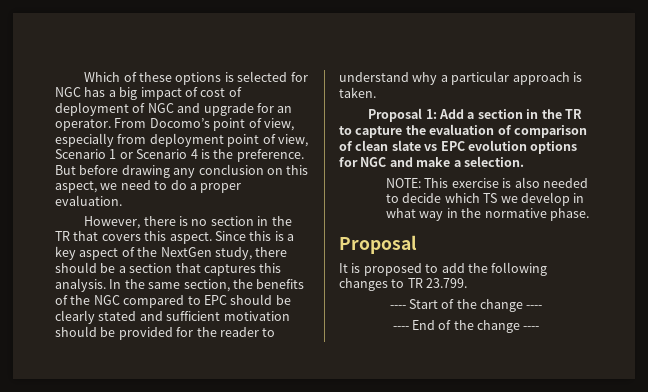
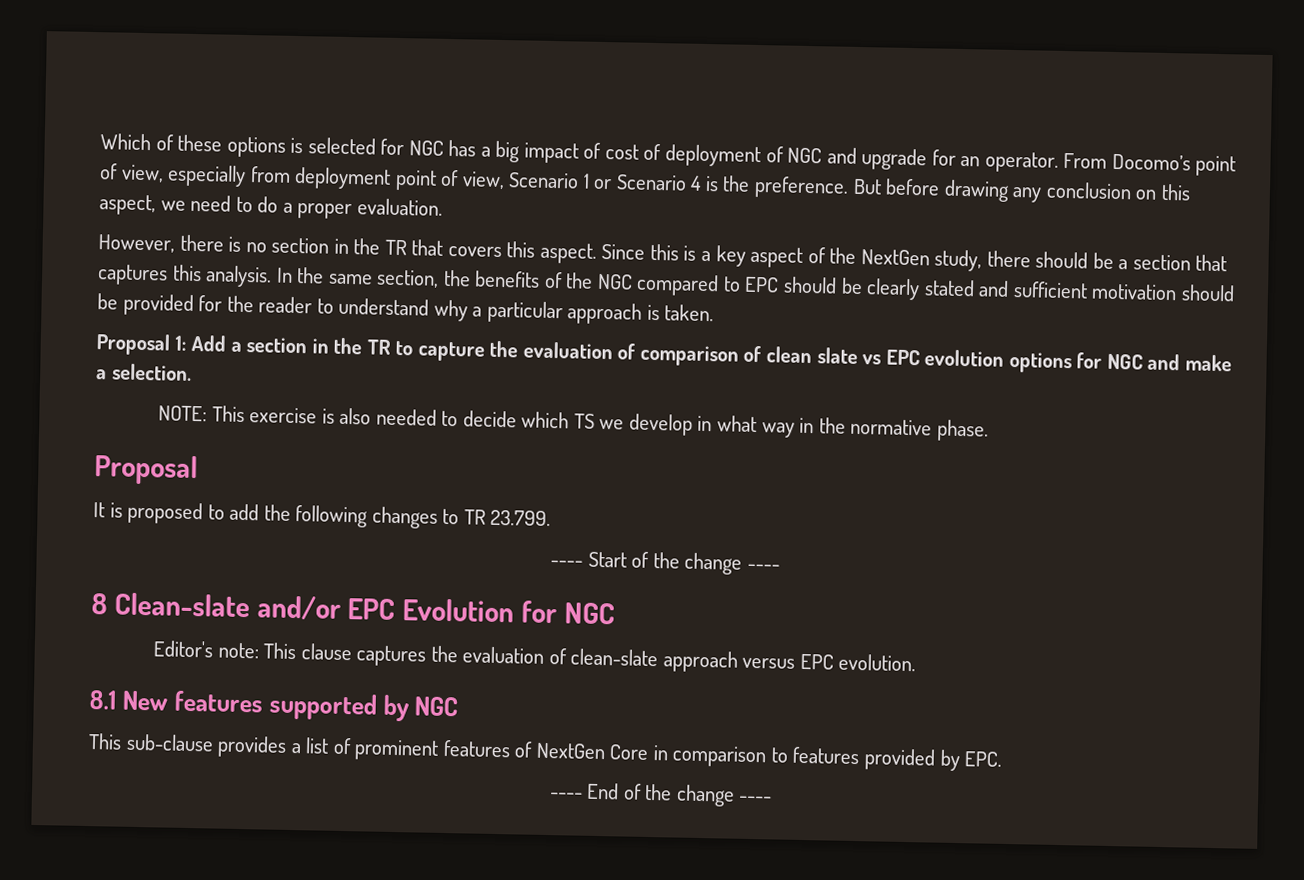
+ 8 Clean-slate and/or EPC Evolution for NGC
+ Editor's note: This clause captures the evaluation of clean-slate approach versus EPC evolution.
+ 8.1 New features supported by NGC
+ This sub-clause provides a list of prominent features of NextGen Core in comparison to features provided by EPC.

